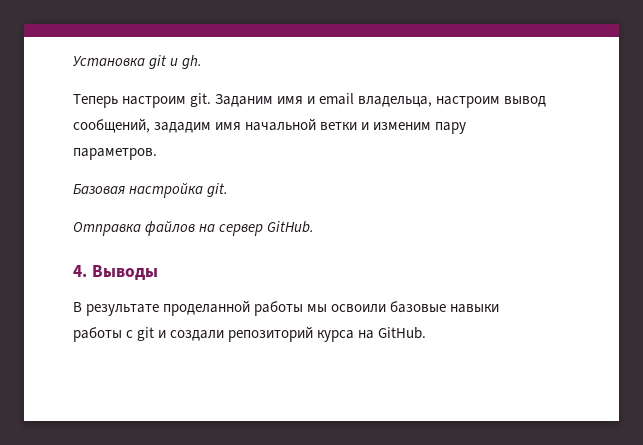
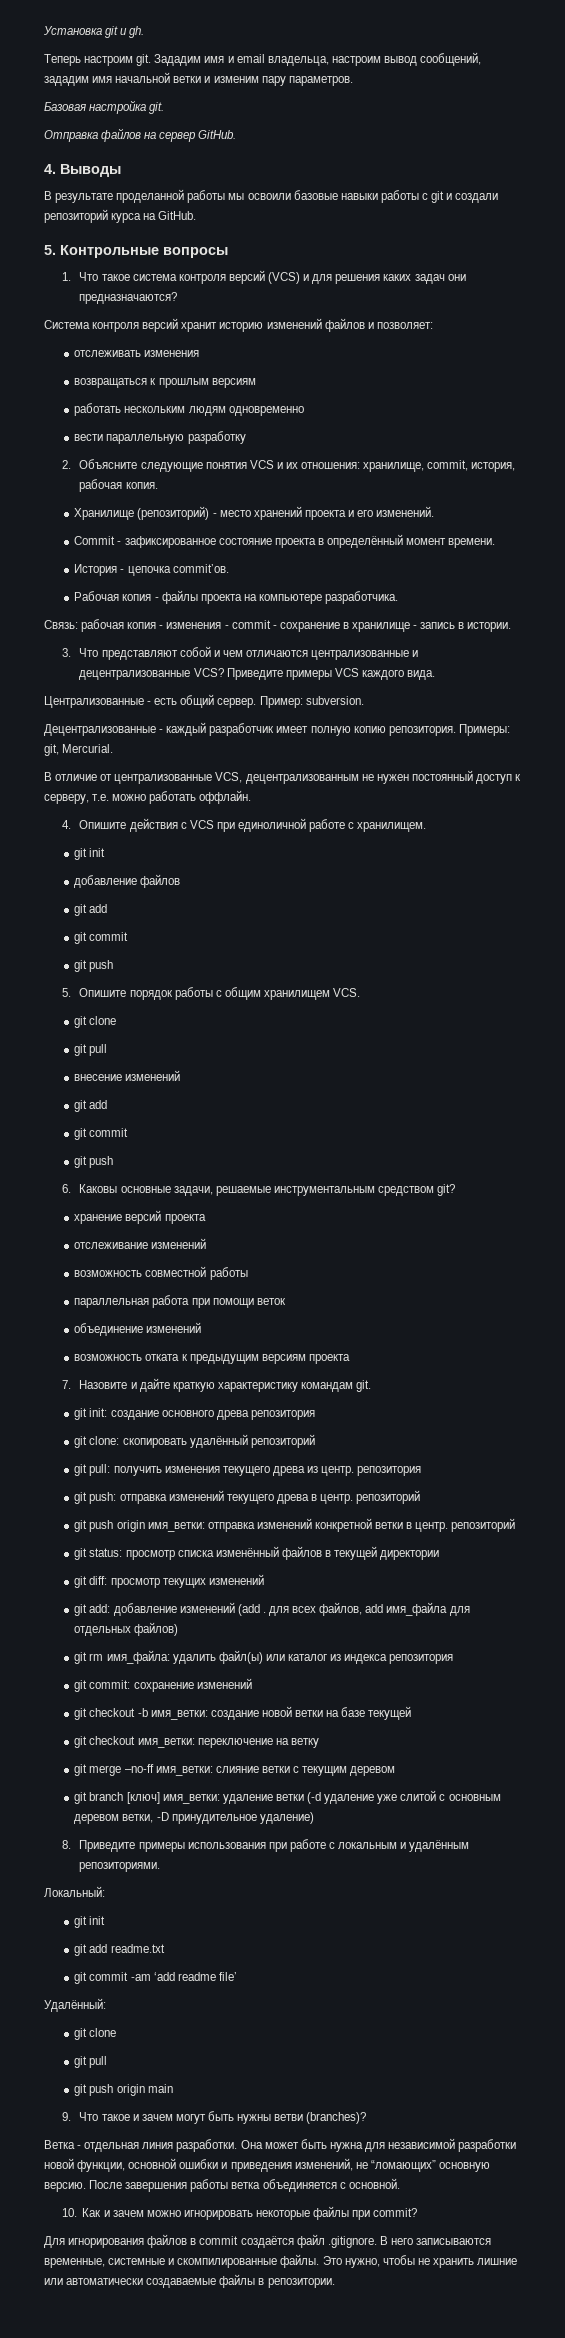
- Заданим имя и email владельца, настроим вывод сообщений, зададим имя начальной ветки и изменим пару параметров.
+ Зададим имя и email владельца, настроим вывод сообщений, зададим имя начальной ветки и изменим пару параметров.
+ 5. Контрольные вопросы
+ 1. Что такое система контроля версий (VCS) и для решения каких задач они предназначаются?
+ Система контроля версий хранит историю изменений файлов и позволяет:
+ отслеживать изменения
+ возвращаться к прошлым версиям
+ работать нескольким людям одновременно
+ вести параллельную разработку
+ 2. Объясните следующие понятия VCS и их отношения: хранилище, commit, история, рабочая копия.
+ Хранилище (репозиторий) - место хранений проекта и его изменений.
+ Commit - зафиксированное состояние проекта в определённый момент времени.
+ История - цепочка commit’ов.
+ Рабочая копия - файлы проекта на компьютере разработчика.
+ Связь: рабочая копия - изменения - commit - сохранение в хранилище - запись в истории.
+ 3. Что представляют собой и чем отличаются централизованные и децентрализованные VCS? Приведите примеры VCS каждого вида.
+ Централизованные - есть общий сервер. Пример: subversion.
+ Децентрализованные - каждый разработчик имеет полную копию репозитория. Примеры: git, Mercurial.
+ В отличие от централизованные VCS, децентрализованным не нужен постоянный доступ к серверу, т.е. можно работать оффлайн.
+ 4. Опишите действия с VCS при единоличной работе с хранилищем.
+ git init
+ добавление файлов
+ git add
+ git commit
+ git push
+ 5. Опишите порядок работы с общим хранилищем VCS.
+ git clone
+ git pull
+ внесение изменений
+ git add
+ git commit
+ git push
+ 6. Каковы основные задачи, решаемые инструментальным средством git?
+ хранение версий проекта
+ отслеживание изменений
+ возможность совместной работы
+ параллельная работа при помощи веток
+ объединение изменений
+ возможность отката к предыдущим версиям проекта
+ 7. Назовите и дайте краткую характеристику командам git.
+ git init: создание основного древа репозитория
+ git clone: скопировать удалённый репозиторий
+ git pull: получить изменения текущего древа из центр. репозитория
+ git push: отправка изменений текущего древа в центр. репозиторий
+ git push origin имя_ветки: отправка изменений конкретной ветки в центр. репозиторий
+ git status: просмотр списка изменённый файлов в текущей директории
+ git diff: просмотр текущих изменений
+ git add: добавление изменений (add . для всех файлов, add имя_файла для отдельных файлов)
+ git rm имя_файла: удалить файл(ы) или каталог из индекса репозитория
+ git commit: сохранение изменений
+ git checkout -b имя_ветки: создание новой ветки на базе текущей
+ git checkout имя_ветки: переключение на ветку
+ git merge –no-ff имя_ветки: слияние ветки с текущим деревом
+ git branch [ключ] имя_ветки: удаление ветки (-d удаление уже слитой с основным деревом ветки, -D принудительное удаление)
+ 8. Приведите примеры использования при работе с локальным и удалённым репозиториями.
+ Локальный:
+ git init
+ git add readme.txt
+ git commit -am ‘add readme file’
+ Удалённый:
+ git clone
+ git pull
+ git push origin main
+ 9. Что такое и зачем могут быть нужны ветви (branches)?
+ Ветка - отдельная линия разработки. Она может быть нужна для независимой разработки новой функции, основной ошибки и приведения изменений, не “ломающих” основную версию. После завершения работы ветка объединяется с основной.
+ 10. Как и зачем можно игнорировать некоторые файлы при commit?
+ Для игнорирования файлов в commit создаётся файл .gitignore. В него записываются временные, системные и скомпилированные файлы. Это нужно, чтобы не хранить лишние или автоматически создаваемые файлы в репозитории.

